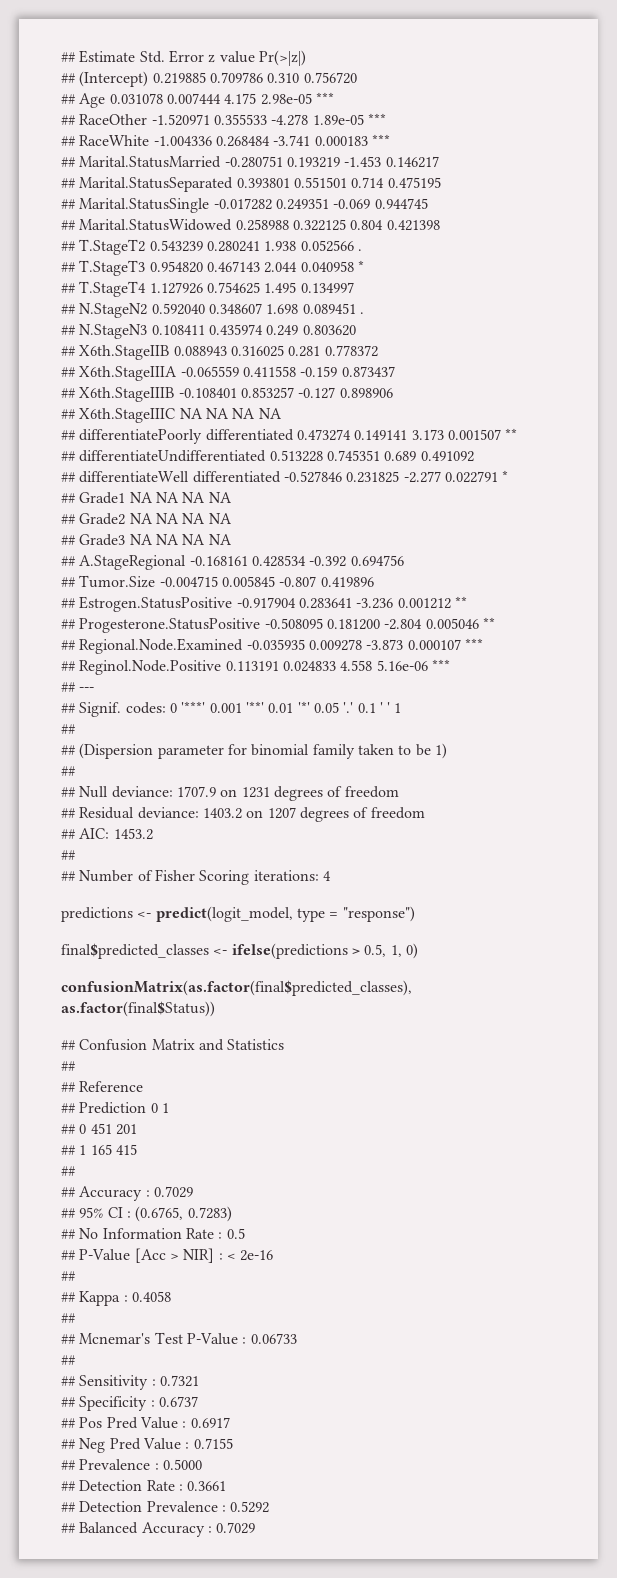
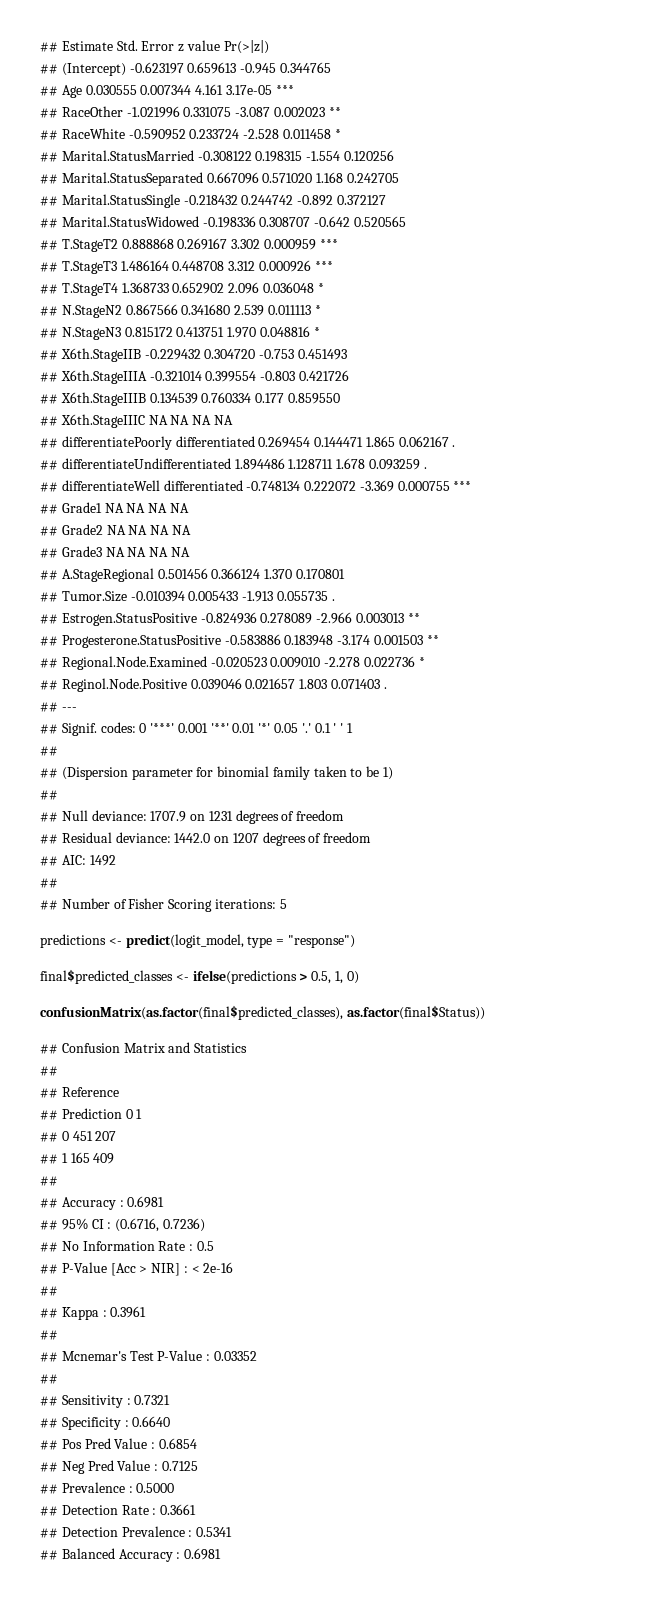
- ## (Intercept) 0.219885 0.709786 0.310 0.756720
- ## Age 0.031078 0.007444 4.175 2.98e-05 ***
- ## RaceOther -1.520971 0.355533 -4.278 1.89e-05 ***
- ## RaceWhite -1.004336 0.268484 -3.741 0.000183 ***
- ## Marital.StatusMarried -0.280751 0.193219 -1.453 0.146217
- ## Marital.StatusSeparated 0.393801 0.551501 0.714 0.475195
- ## Marital.StatusSingle -0.017282 0.249351 -0.069 0.944745
- ## Marital.StatusWidowed 0.258988 0.322125 0.804 0.421398
- ## T.StageT2 0.543239 0.280241 1.938 0.052566 .
- ## T.StageT3 0.954820 0.467143 2.044 0.040958 *
- ## T.StageT4 1.127926 0.754625 1.495 0.134997
- ## N.StageN2 0.592040 0.348607 1.698 0.089451 .
- ## N.StageN3 0.108411 0.435974 0.249 0.803620
- ## X6th.StageIIB 0.088943 0.316025 0.281 0.778372
- ## X6th.StageIIIA -0.065559 0.411558 -0.159 0.873437
- ## X6th.StageIIIB -0.108401 0.853257 -0.127 0.898906
+ ## (Intercept) -0.623197 0.659613 -0.945 0.344765
+ ## Age 0.030555 0.007344 4.161 3.17e-05 ***
+ ## RaceOther -1.021996 0.331075 -3.087 0.002023 **
+ ## RaceWhite -0.590952 0.233724 -2.528 0.011458 *
+ ## Marital.StatusMarried -0.308122 0.198315 -1.554 0.120256
+ ## Marital.StatusSeparated 0.667096 0.571020 1.168 0.242705
+ ## Marital.StatusSingle -0.218432 0.244742 -0.892 0.372127
+ ## Marital.StatusWidowed -0.198336 0.308707 -0.642 0.520565
+ ## T.StageT2 0.888868 0.269167 3.302 0.000959 ***
+ ## T.StageT3 1.486164 0.448708 3.312 0.000926 ***
+ ## T.StageT4 1.368733 0.652902 2.096 0.036048 *
+ ## N.StageN2 0.867566 0.341680 2.539 0.011113 *
+ ## N.StageN3 0.815172 0.413751 1.970 0.048816 *
+ ## X6th.StageIIB -0.229432 0.304720 -0.753 0.451493
+ ## X6th.StageIIIA -0.321014 0.399554 -0.803 0.421726
+ ## X6th.StageIIIB 0.134539 0.760334 0.177 0.859550
- ## differentiatePoorly differentiated 0.473274 0.149141 3.173 0.001507 **
- ## differentiateUndifferentiated 0.513228 0.745351 0.689 0.491092
- ## differentiateWell differentiated -0.527846 0.231825 -2.277 0.022791 *
+ ## differentiatePoorly differentiated 0.269454 0.144471 1.865 0.062167 .
+ ## differentiateUndifferentiated 1.894486 1.128711 1.678 0.093259 .
+ ## differentiateWell differentiated -0.748134 0.222072 -3.369 0.000755 ***
- ## A.StageRegional -0.168161 0.428534 -0.392 0.694756
- ## Tumor.Size -0.004715 0.005845 -0.807 0.419896
- ## Estrogen.StatusPositive -0.917904 0.283641 -3.236 0.001212 **
+ ## A.StageRegional 0.501456 0.366124 1.370 0.170801
+ ## Tumor.Size -0.010394 0.005433 -1.913 0.055735 .
+ ## Estrogen.StatusPositive -0.824936 0.278089 -2.966 0.003013 **
- ## Progesterone.StatusPositive -0.508095 0.181200 -2.804 0.005046 **
+ ## Progesterone.StatusPositive -0.583886 0.183948 -3.174 0.001503 **
- ## Regional.Node.Examined -0.035935 0.009278 -3.873 0.000107 ***
- ## Reginol.Node.Positive 0.113191 0.024833 4.558 5.16e-06 ***
+ ## Regional.Node.Examined -0.020523 0.009010 -2.278 0.022736 *
+ ## Reginol.Node.Positive 0.039046 0.021657 1.803 0.071403 .
- ## Residual deviance: 1403.2 on 1207 degrees of freedom
+ ## Residual deviance: 1442.0 on 1207 degrees of freedom
- ## AIC: 1453.2
+ ## AIC: 1492
- ## Number of Fisher Scoring iterations: 4
+ ## Number of Fisher Scoring iterations: 5
- ## 0 451 201
+ ## 0 451 207
- ## 1 165 415
+ ## 1 165 409
- ## Accuracy : 0.7029
+ ## Accuracy : 0.6981
- ## 95% CI : (0.6765, 0.7283)
+ ## 95% CI : (0.6716, 0.7236)
- ## Kappa : 0.4058
+ ## Kappa : 0.3961
- ## Mcnemar's Test P-Value : 0.06733
+ ## Mcnemar's Test P-Value : 0.03352
- ## Specificity : 0.6737
+ ## Specificity : 0.6640
- ## Pos Pred Value : 0.6917
+ ## Pos Pred Value : 0.6854
- ## Neg Pred Value : 0.7155
+ ## Neg Pred Value : 0.7125
- ## Detection Prevalence : 0.5292
+ ## Detection Prevalence : 0.5341
- ## Balanced Accuracy : 0.7029
+ ## Balanced Accuracy : 0.6981

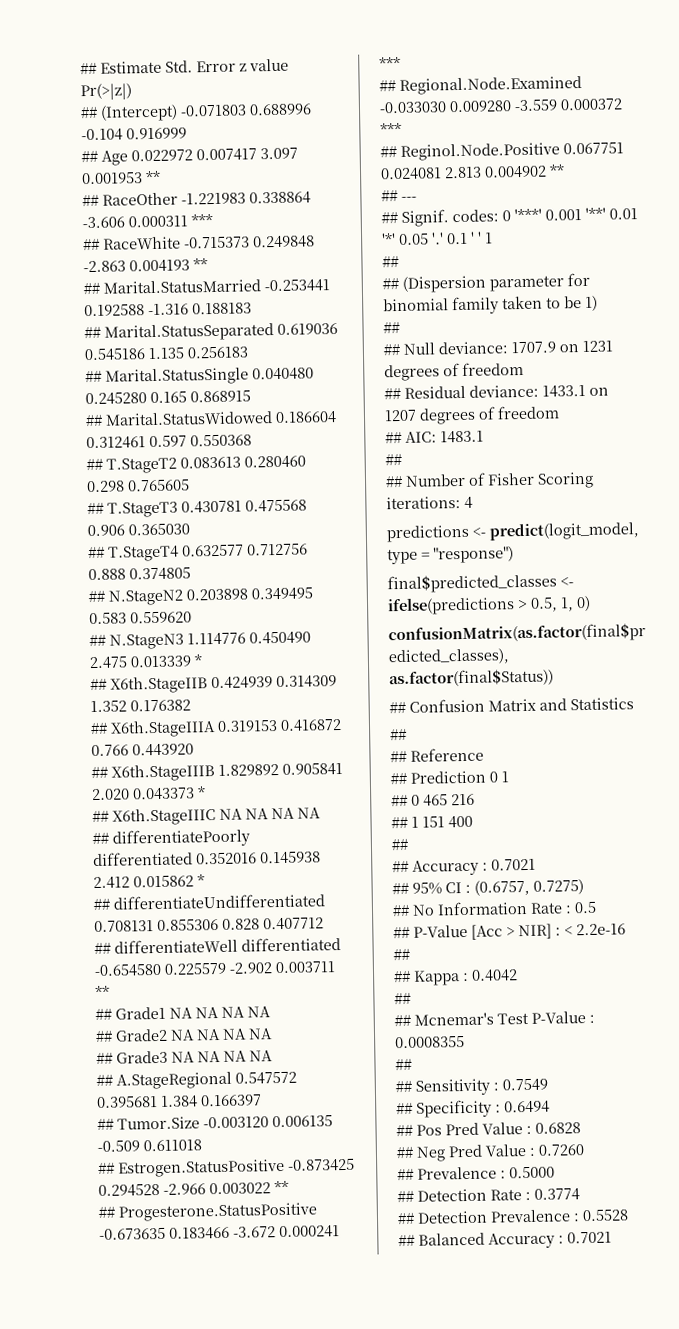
- ## (Intercept) -0.623197 0.659613 -0.945 0.344765
- ## Age 0.030555 0.007344 4.161 3.17e-05 ***
- ## RaceOther -1.021996 0.331075 -3.087 0.002023 **
- ## RaceWhite -0.590952 0.233724 -2.528 0.011458 *
- ## Marital.StatusMarried -0.308122 0.198315 -1.554 0.120256
- ## Marital.StatusSeparated 0.667096 0.571020 1.168 0.242705
- ## Marital.StatusSingle -0.218432 0.244742 -0.892 0.372127
- ## Marital.StatusWidowed -0.198336 0.308707 -0.642 0.520565
- ## T.StageT2 0.888868 0.269167 3.302 0.000959 ***
- ## T.StageT3 1.486164 0.448708 3.312 0.000926 ***
- ## T.StageT4 1.368733 0.652902 2.096 0.036048 *
- ## N.StageN2 0.867566 0.341680 2.539 0.011113 *
- ## N.StageN3 0.815172 0.413751 1.970 0.048816 *
- ## X6th.StageIIB -0.229432 0.304720 -0.753 0.451493
- ## X6th.StageIIIA -0.321014 0.399554 -0.803 0.421726
- ## X6th.StageIIIB 0.134539 0.760334 0.177 0.859550
+ ## (Intercept) -0.071803 0.688996 -0.104 0.916999
+ ## Age 0.022972 0.007417 3.097 0.001953 **
+ ## RaceOther -1.221983 0.338864 -3.606 0.000311 ***
+ ## RaceWhite -0.715373 0.249848 -2.863 0.004193 **
+ ## Marital.StatusMarried -0.253441 0.192588 -1.316 0.188183
+ ## Marital.StatusSeparated 0.619036 0.545186 1.135 0.256183
+ ## Marital.StatusSingle 0.040480 0.245280 0.165 0.868915
+ ## Marital.StatusWidowed 0.186604 0.312461 0.597 0.550368
+ ## T.StageT2 0.083613 0.280460 0.298 0.765605
+ ## T.StageT3 0.430781 0.475568 0.906 0.365030
+ ## T.StageT4 0.632577 0.712756 0.888 0.374805
+ ## N.StageN2 0.203898 0.349495 0.583 0.559620
+ ## N.StageN3 1.114776 0.450490 2.475 0.013339 *
+ ## X6th.StageIIB 0.424939 0.314309 1.352 0.176382
+ ## X6th.StageIIIA 0.319153 0.416872 0.766 0.443920
+ ## X6th.StageIIIB 1.829892 0.905841 2.020 0.043373 *
- ## differentiatePoorly differentiated 0.269454 0.144471 1.865 0.062167 .
- ## differentiateUndifferentiated 1.894486 1.128711 1.678 0.093259 .
- ## differentiateWell differentiated -0.748134 0.222072 -3.369 0.000755 ***
+ ## differentiatePoorly differentiated 0.352016 0.145938 2.412 0.015862 *
+ ## differentiateUndifferentiated 0.708131 0.855306 0.828 0.407712
+ ## differentiateWell differentiated -0.654580 0.225579 -2.902 0.003711 **
- ## A.StageRegional 0.501456 0.366124 1.370 0.170801
- ## Tumor.Size -0.010394 0.005433 -1.913 0.055735 .
- ## Estrogen.StatusPositive -0.824936 0.278089 -2.966 0.003013 **
- ## Progesterone.StatusPositive -0.583886 0.183948 -3.174 0.001503 **
- ## Regional.Node.Examined -0.020523 0.009010 -2.278 0.022736 *
- ## Reginol.Node.Positive 0.039046 0.021657 1.803 0.071403 .
+ ## A.StageRegional 0.547572 0.395681 1.384 0.166397
+ ## Tumor.Size -0.003120 0.006135 -0.509 0.611018
+ ## Estrogen.StatusPositive -0.873425 0.294528 -2.966 0.003022 **
+ ## Progesterone.StatusPositive -0.673635 0.183466 -3.672 0.000241 ***
+ ## Regional.Node.Examined -0.033030 0.009280 -3.559 0.000372 ***
+ ## Reginol.Node.Positive 0.067751 0.024081 2.813 0.004902 **
- ## Residual deviance: 1442.0 on 1207 degrees of freedom
+ ## Residual deviance: 1433.1 on 1207 degrees of freedom
- ## AIC: 1492
+ ## AIC: 1483.1
- ## Number of Fisher Scoring iterations: 5
+ ## Number of Fisher Scoring iterations: 4
- ## 0 451 207
+ ## 0 465 216
- ## 1 165 409
+ ## 1 151 400
- ## Accuracy : 0.6981
+ ## Accuracy : 0.7021
- ## 95% CI : (0.6716, 0.7236)
+ ## 95% CI : (0.6757, 0.7275)
- ## P-Value [Acc > NIR] : < 2e-16
+ ## P-Value [Acc > NIR] : < 2.2e-16
- ## Kappa : 0.3961
+ ## Kappa : 0.4042
- ## Mcnemar's Test P-Value : 0.03352
+ ## Mcnemar's Test P-Value : 0.0008355
- ## Sensitivity : 0.7321
+ ## Sensitivity : 0.7549
- ## Specificity : 0.6640
+ ## Specificity : 0.6494
- ## Pos Pred Value : 0.6854
+ ## Pos Pred Value : 0.6828
- ## Neg Pred Value : 0.7125
+ ## Neg Pred Value : 0.7260
- ## Detection Rate : 0.3661
+ ## Detection Rate : 0.3774
- ## Detection Prevalence : 0.5341
+ ## Detection Prevalence : 0.5528
- ## Balanced Accuracy : 0.6981
+ ## Balanced Accuracy : 0.7021

